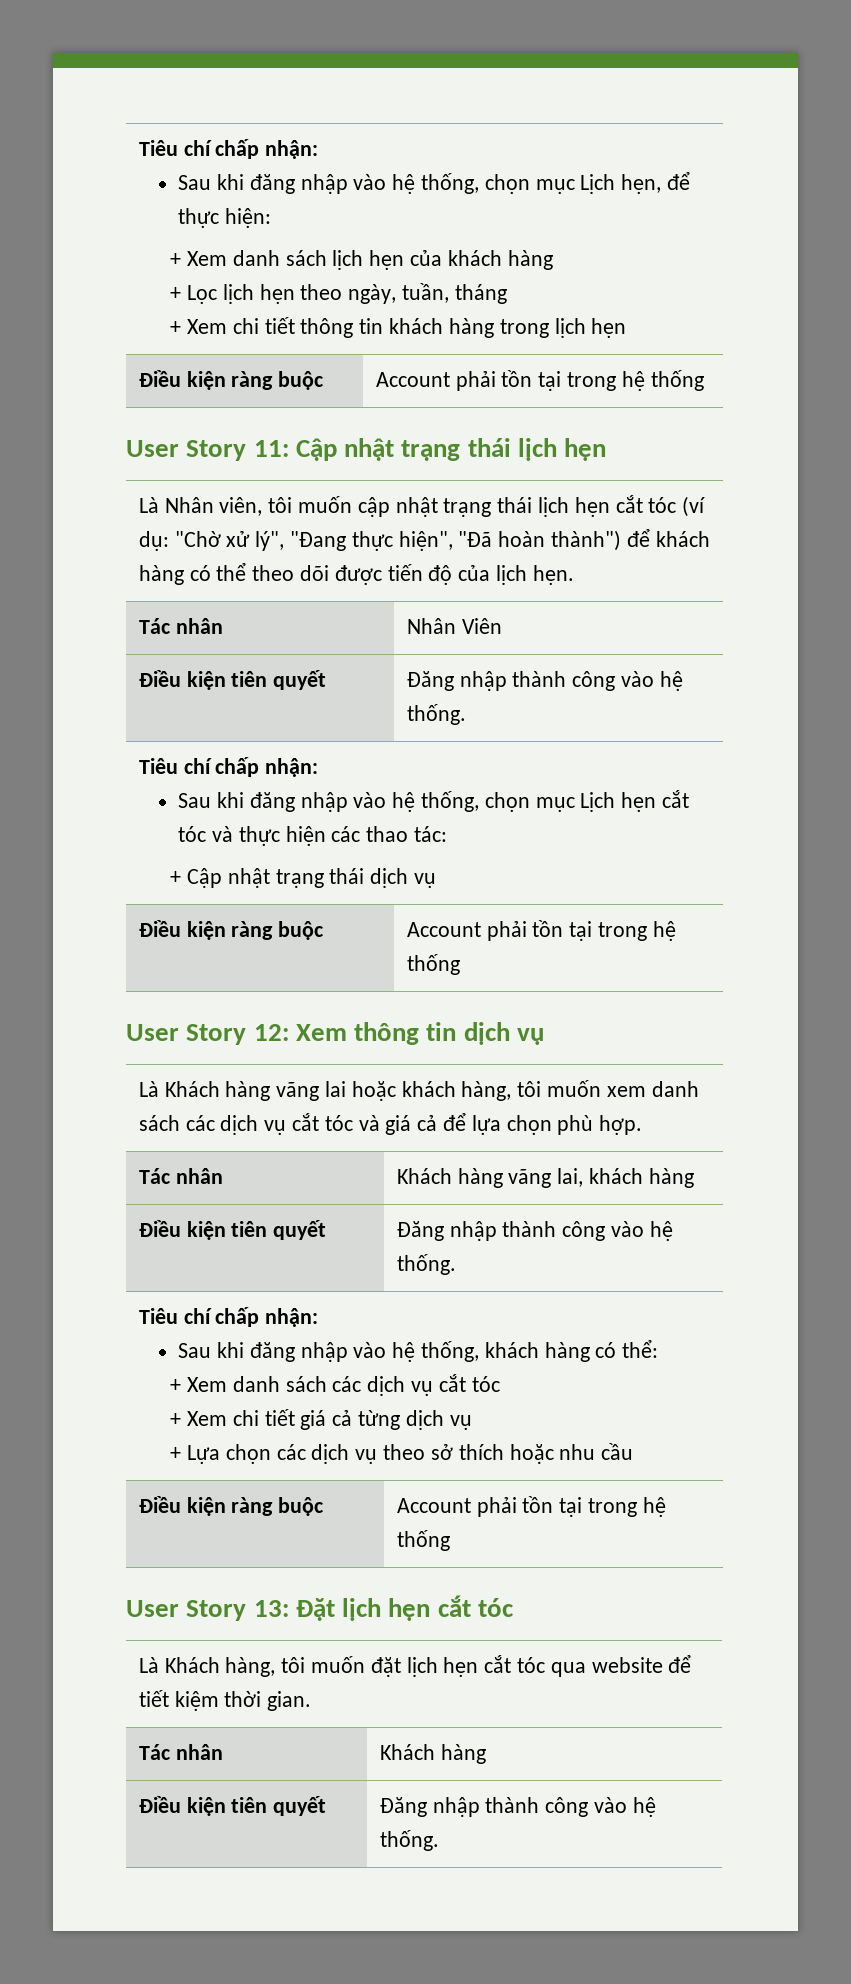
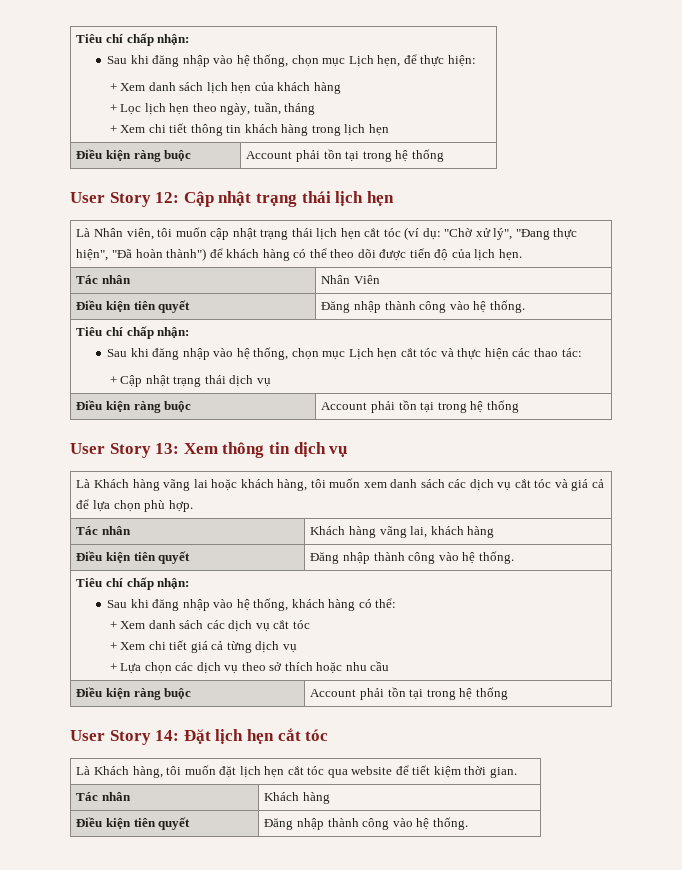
- User Story 11: Cập nhật trạng thái lịch hẹn
+ User Story 12: Cập nhật trạng thái lịch hẹn
- User Story 12: Xem thông tin dịch vụ
+ User Story 13: Xem thông tin dịch vụ
- User Story 13: Đặt lịch hẹn cắt tóc
+ User Story 14: Đặt lịch hẹn cắt tóc

